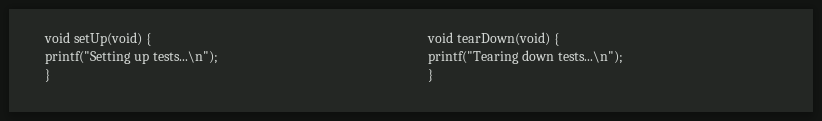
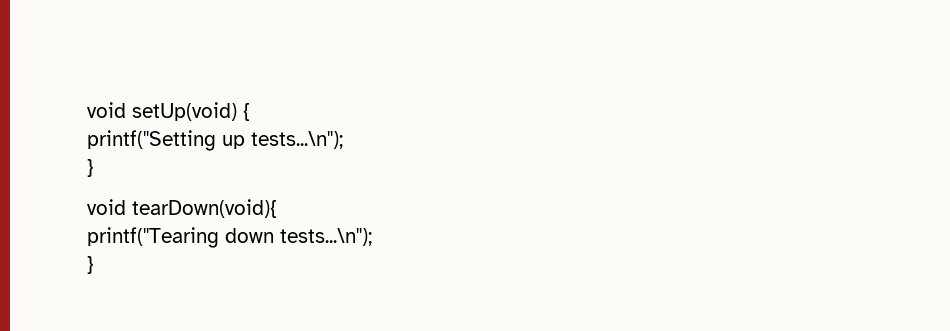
- void tearDown(void) {
+ void tearDown(void){

